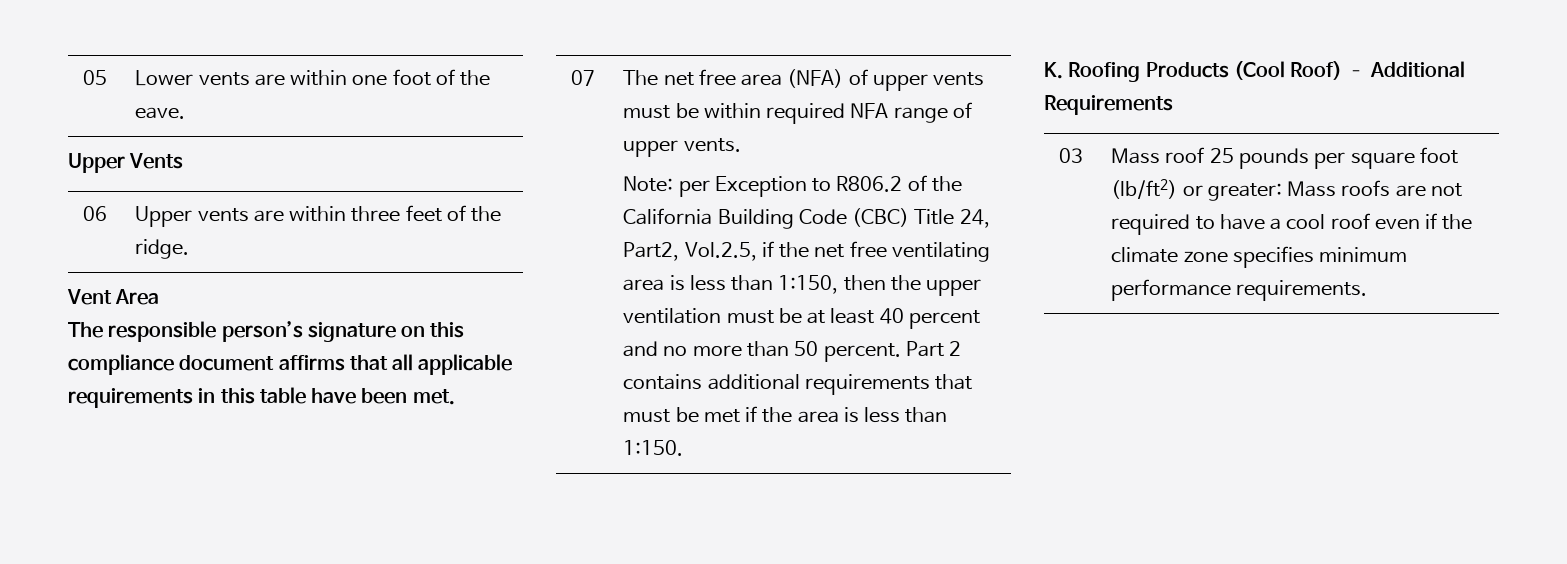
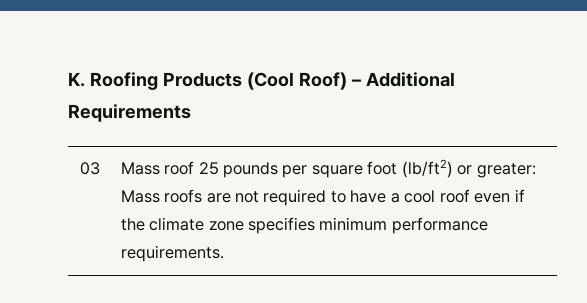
- 05 | Lower vents are within one foot of the eave.
- Upper Vents
- 06 | Upper vents are within three feet of the ridge.
- Vent Area
- The responsible person’s signature on this compliance document affirms that all applicable requirements in this table have been met.
- 07 | The net free area (NFA) of upper vents must be within required NFA range of upper vents.
- Note: per Exception to R806.2 of the California Building Code (CBC) Title 24, Part2, Vol.2.5, if the net free ventilating area is less than 1:150, then the upper ventilation must be at least 40 percent and no more than 50 percent. Part 2 contains additional requirements that must be met if the area is less than 1:150.

